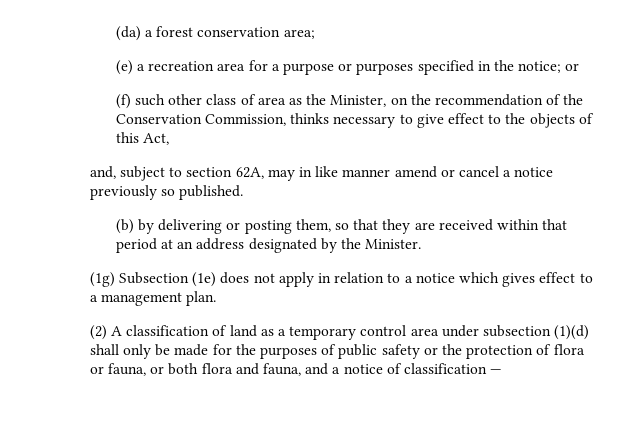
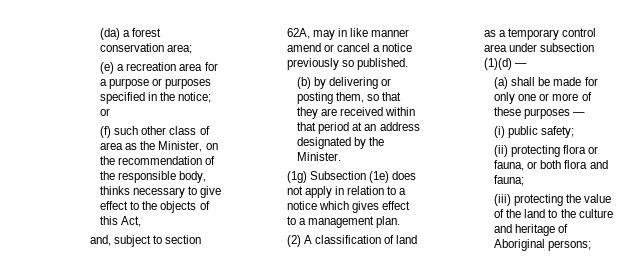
- (f) such other class of area as the Minister, on the recommendation of the Conservation Commission, thinks necessary to give effect to the objects of this Act,
+ (f) such other class of area as the Minister, on the recommendation of the responsible body, thinks necessary to give effect to the objects of this Act,
- (2) A classification of land as a temporary control area under subsection (1)(d) shall only be made for the purposes of public safety or the protection of flora or fauna, or both flora and fauna, and a notice of classification —
+ (2) A classification of land as a temporary control area under subsection (1)(d) —
+ (a) shall be made for only one or more of these purposes —
+ (i) public safety;
+ (ii) protecting flora or fauna, or both flora and fauna;
+ (iii) protecting the value of the land to the culture and heritage of Aboriginal persons;

